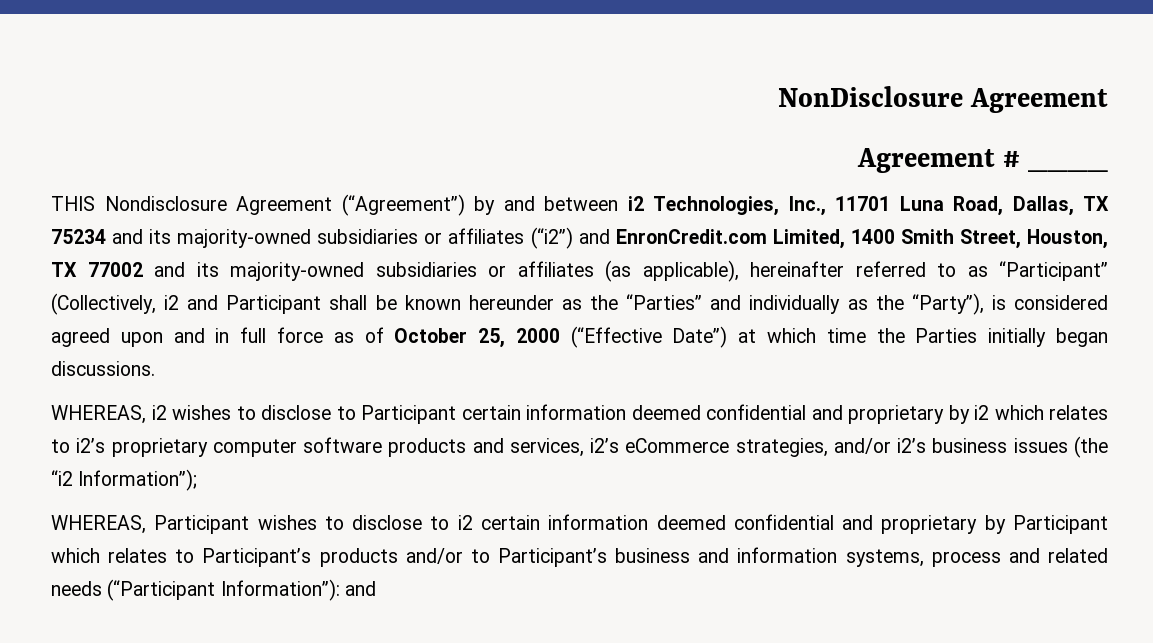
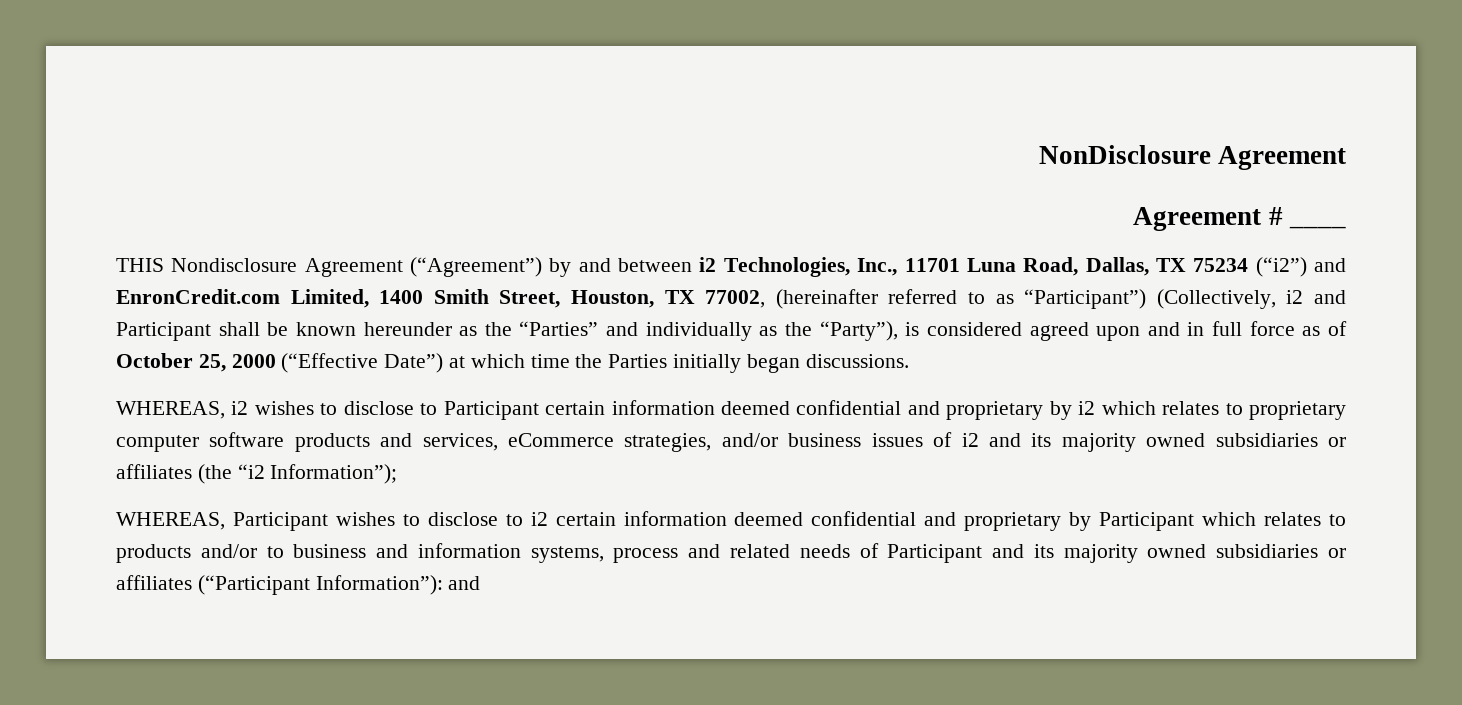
- THIS Nondisclosure Agreement (“Agreement”) by and between i2 Technologies, Inc., 11701 Luna Road, Dallas, TX 75234 and its majority-owned subsidiaries or affiliates (“i2”) and EnronCredit.com Limited, 1400 Smith Street, Houston, TX 77002 and its majority-owned subsidiaries or affiliates (as applicable), hereinafter referred to as “Participant” (Collectively, i2 and Participant shall be known hereunder as the “Parties” and individually as the “Party”), is considered agreed upon and in full force as of October 25, 2000 (“Effective Date”) at which time the Parties initially began discussions.
+ THIS Nondisclosure Agreement (“Agreement”) by and between i2 Technologies, Inc., 11701 Luna Road, Dallas, TX 75234 (“i2”) and EnronCredit.com Limited, 1400 Smith Street, Houston, TX 77002, (hereinafter referred to as “Participant”) (Collectively, i2 and Participant shall be known hereunder as the “Parties” and individually as the “Party”), is considered agreed upon and in full force as of October 25, 2000 (“Effective Date”) at which time the Parties initially began discussions.
- WHEREAS, i2 wishes to disclose to Participant certain information deemed confidential and proprietary by i2 which relates to i2’s proprietary computer software products and services, i2’s eCommerce strategies, and/or i2’s business issues (the “i2 Information”);
+ WHEREAS, i2 wishes to disclose to Participant certain information deemed confidential and proprietary by i2 which relates to proprietary computer software products and services, eCommerce strategies, and/or business issues of i2 and its majority owned subsidiaries or affiliates (the “i2 Information”);
- WHEREAS, Participant wishes to disclose to i2 certain information deemed confidential and proprietary by Participant which relates to Participant’s products and/or to Participant’s business and information systems, process and related needs (“Participant Information”): and
+ WHEREAS, Participant wishes to disclose to i2 certain information deemed confidential and proprietary by Participant which relates to products and/or to business and information systems, process and related needs of Participant and its majority owned subsidiaries or affiliates (“Participant Information”): and

